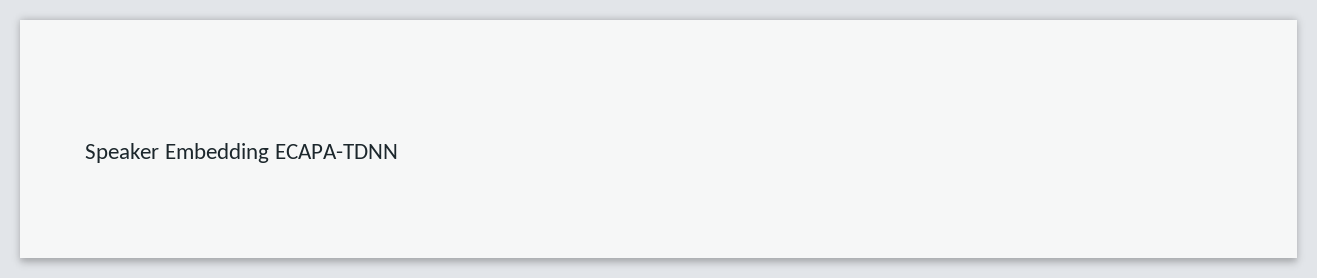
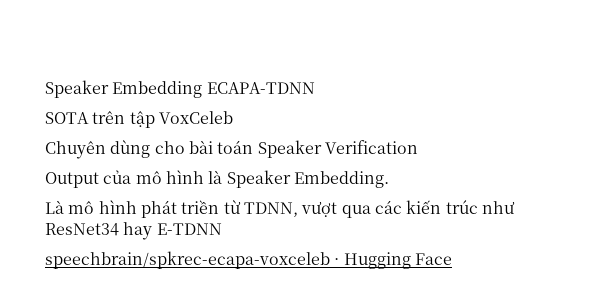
+ SOTA trên tập VoxCeleb
+ Chuyên dùng cho bài toán Speaker Verification
+ Output của mô hình là Speaker Embedding.
+ Là mô hình phát triền từ TDNN, vượt qua các kiến trúc như ResNet34 hay E-TDNN
+ speechbrain/spkrec-ecapa-voxceleb · Hugging Face

